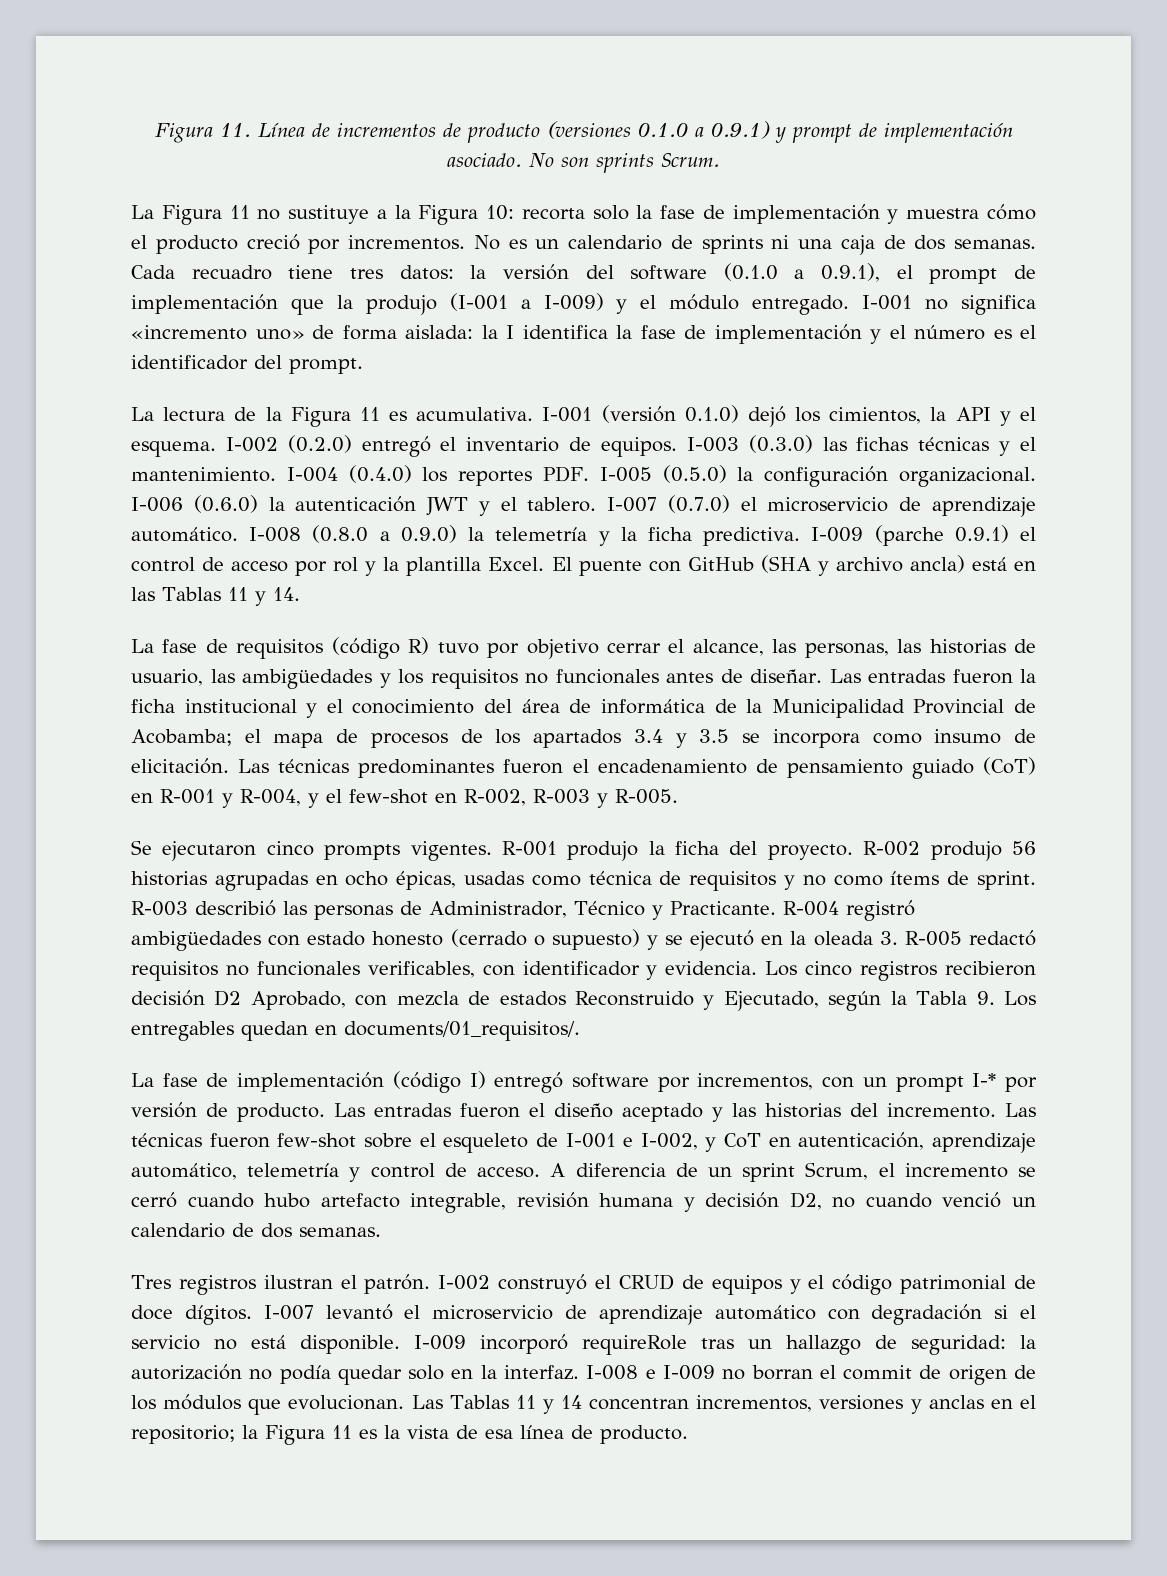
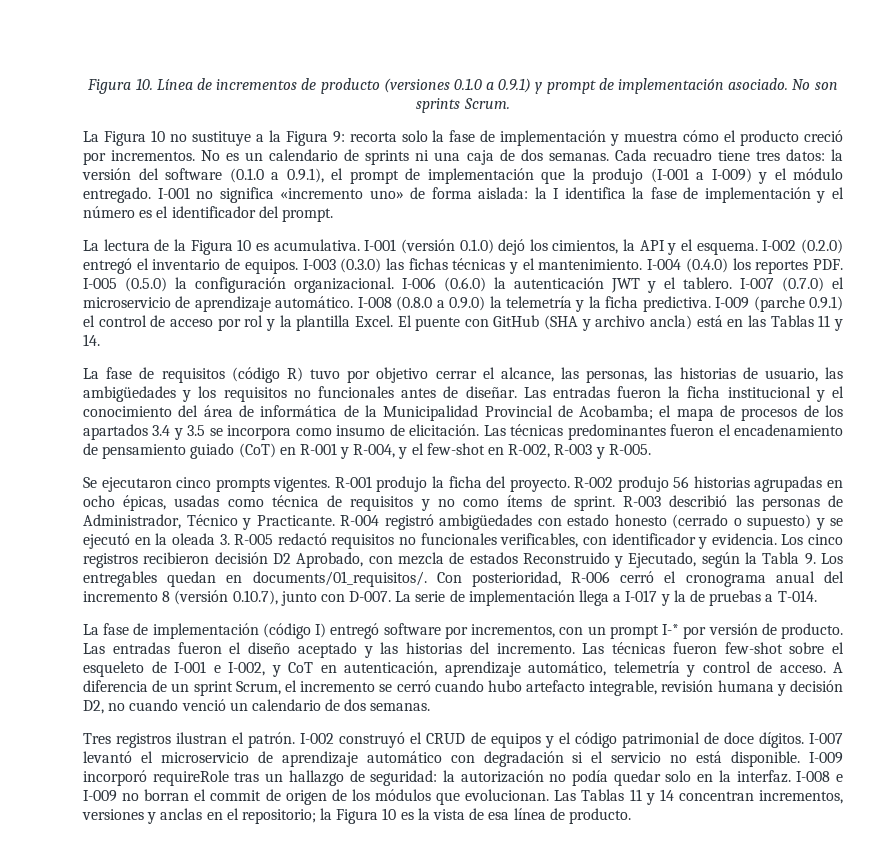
- Figura 11. Línea de incrementos de producto (versiones 0.1.0 a 0.9.1) y prompt de implementación asociado.
+ Figura 10. Línea de incrementos de producto (versiones 0.1.0 a 0.9.1) y prompt de implementación asociado.
- La Figura 11 no sustituye a la Figura 10: recorta solo la fase de implementación y muestra cómo el producto creció por incrementos.
+ La Figura 10 no sustituye a la Figura 9: recorta solo la fase de implementación y muestra cómo el producto creció por incrementos.
- La lectura de la Figura 11 es acumulativa.
+ La lectura de la Figura 10 es acumulativa.
+ Con posterioridad, R-006 cerró el cronograma anual del incremento 8 (versión 0.10.7), junto con D-007. La serie de implementación llega a I-017 y la de pruebas a T-014.
- Las Tablas 11 y 14 concentran incrementos, versiones y anclas en el repositorio; la Figura 11 es la vista de esa línea de producto.
+ Las Tablas 11 y 14 concentran incrementos, versiones y anclas en el repositorio; la Figura 10 es la vista de esa línea de producto.

